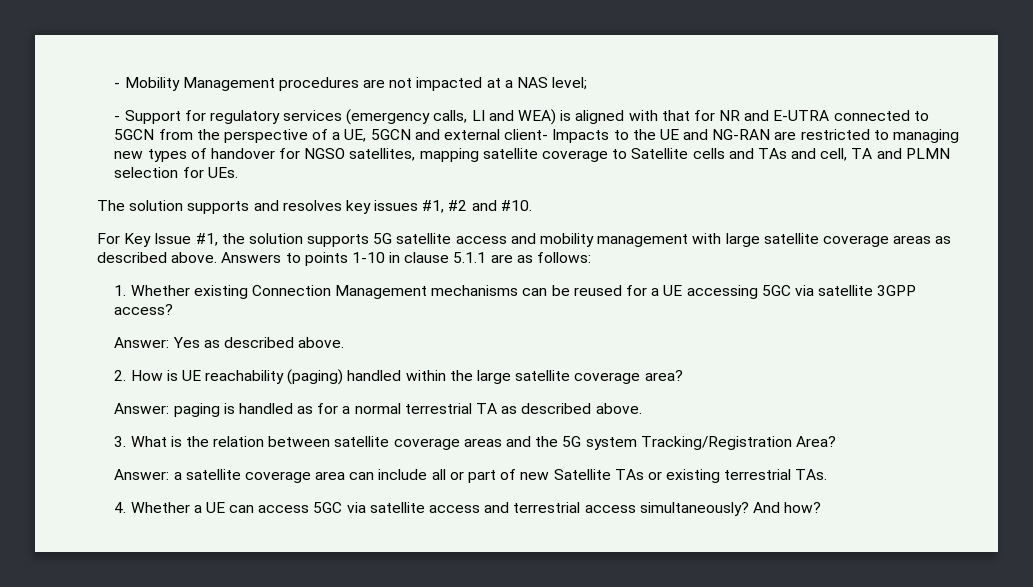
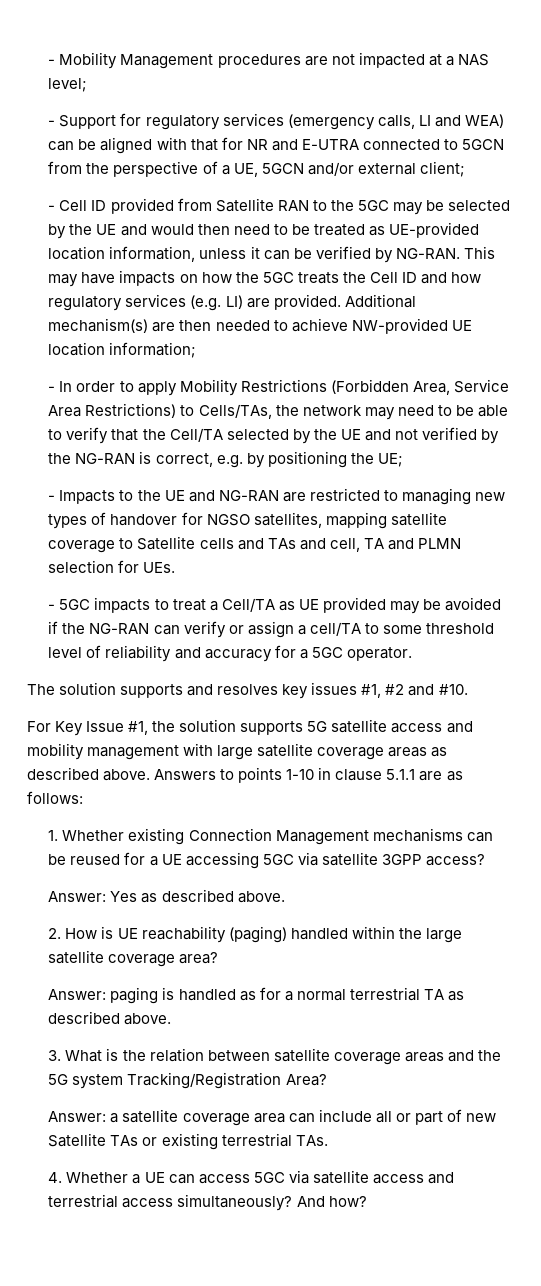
- - Support for regulatory services (emergency calls, LI and WEA) is aligned with that for NR and E-UTRA connected to 5GCN from the perspective of a UE, 5GCN and external client- Impacts to the UE and NG-RAN are restricted to managing new types of handover for NGSO satellites, mapping satellite coverage to Satellite cells and TAs and cell, TA and PLMN selection for UEs.
+ - Support for regulatory services (emergency calls, LI and WEA) can be aligned with that for NR and E-UTRA connected to 5GCN from the perspective of a UE, 5GCN and/or external client;
+ - Cell ID provided from Satellite RAN to the 5GC may be selected by the UE and would then need to be treated as UE-provided location information, unless it can be verified by NG-RAN. This may have impacts on how the 5GC treats the Cell ID and how regulatory services (e.g. LI) are provided. Additional mechanism(s) are then needed to achieve NW-provided UE location information;
+ - In order to apply Mobility Restrictions (Forbidden Area, Service Area Restrictions) to Cells/TAs, the network may need to be able to verify that the Cell/TA selected by the UE and not verified by the NG-RAN is correct, e.g. by positioning the UE;
+ - Impacts to the UE and NG-RAN are restricted to managing new types of handover for NGSO satellites, mapping satellite coverage to Satellite cells and TAs and cell, TA and PLMN selection for UEs.
+ - 5GC impacts to treat a Cell/TA as UE provided may be avoided if the NG-RAN can verify or assign a cell/TA to some threshold level of reliability and accuracy for a 5GC operator.

